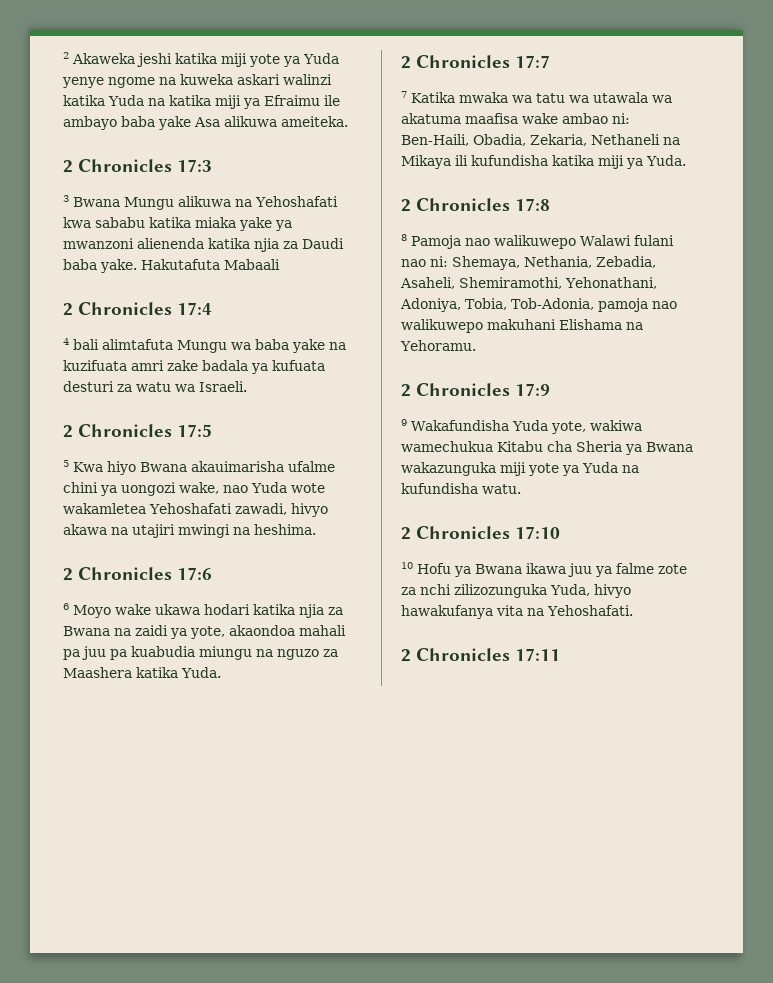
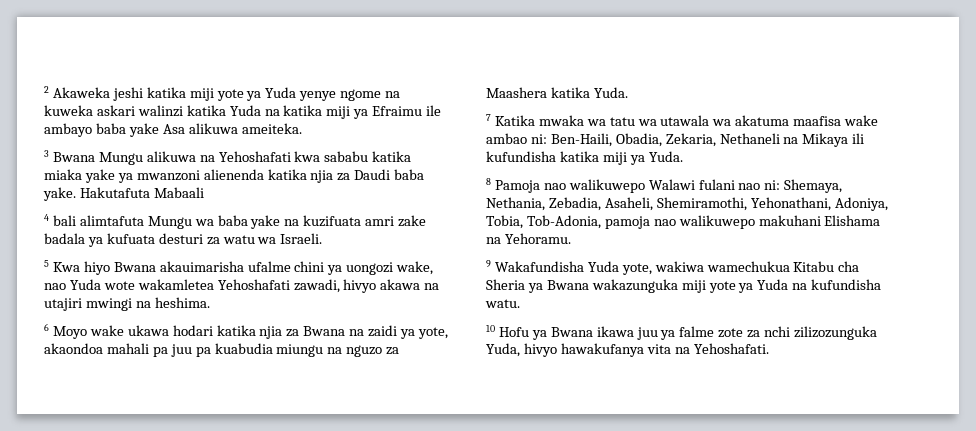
- 2 Chronicles 17:3
- 2 Chronicles 17:4
- 2 Chronicles 17:5
- 2 Chronicles 17:6
- 2 Chronicles 17:7
- 2 Chronicles 17:8
- 2 Chronicles 17:9
- 2 Chronicles 17:10
- 2 Chronicles 17:11

